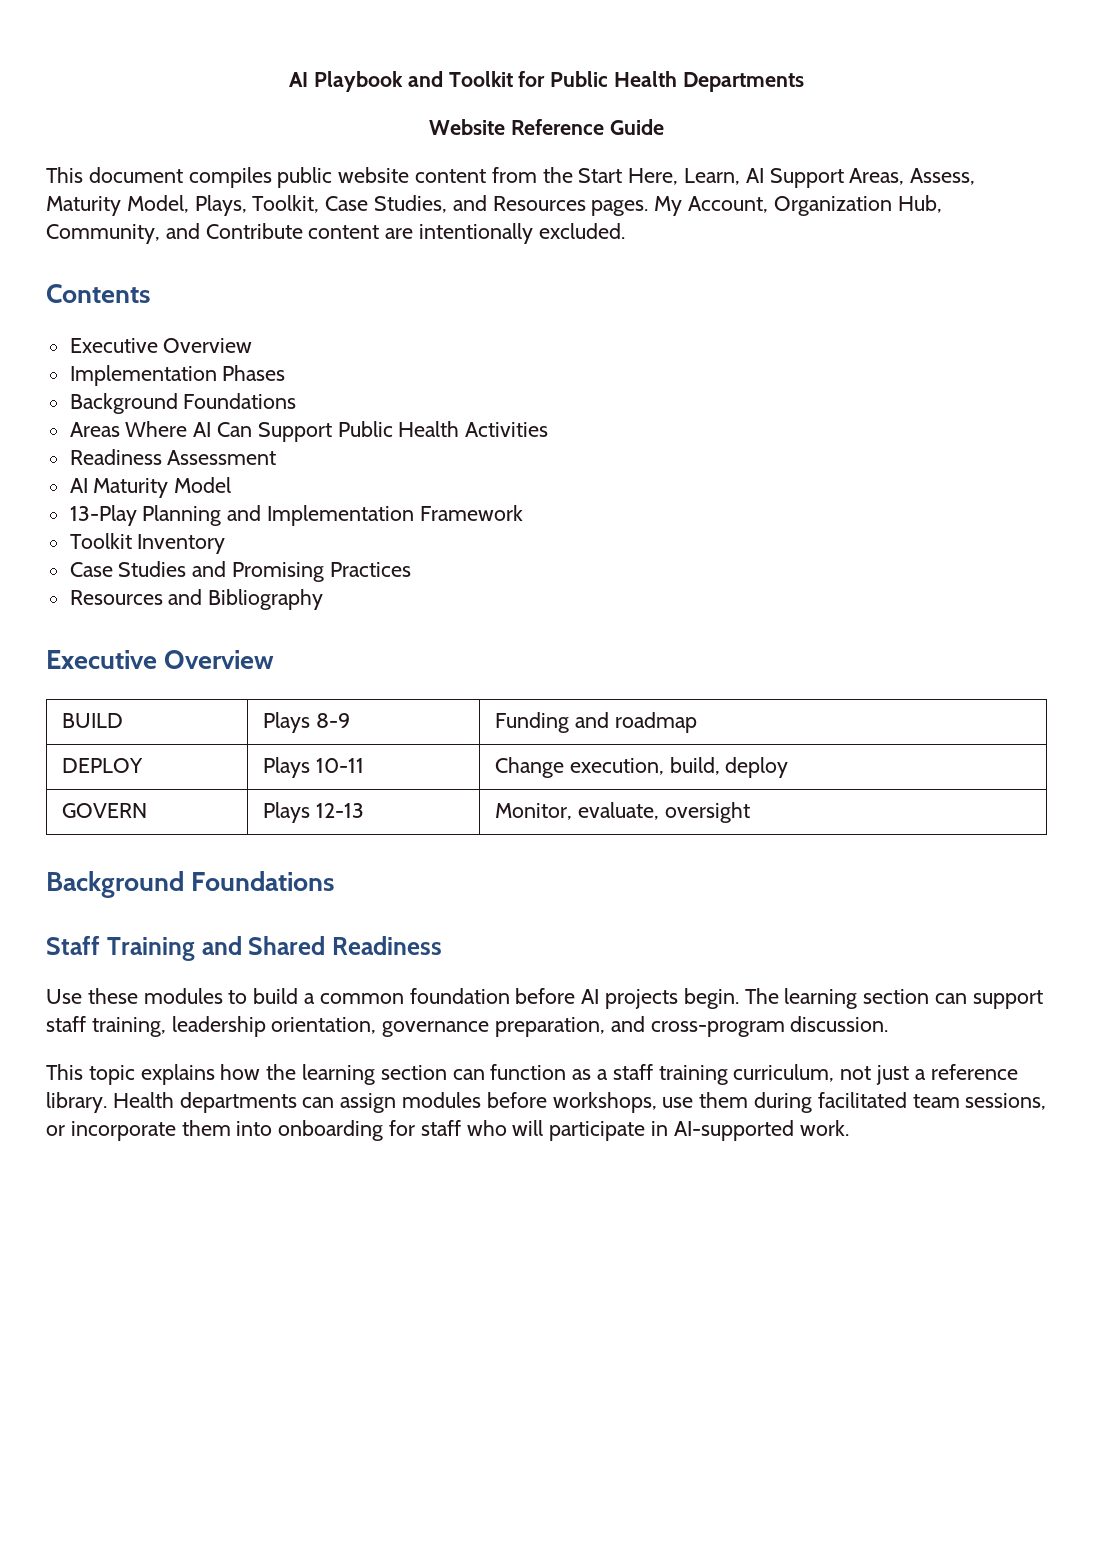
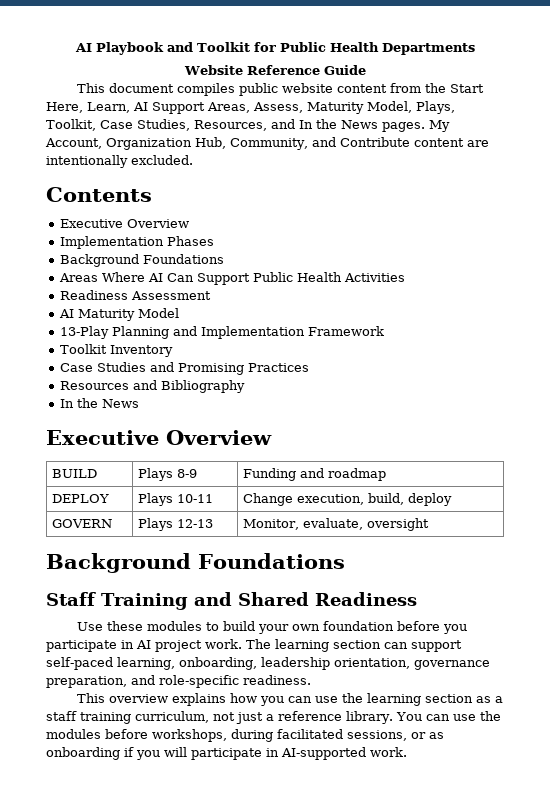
- This document compiles public website content from the Start Here, Learn, AI Support Areas, Assess, Maturity Model, Plays, Toolkit, Case Studies, and Resources pages.
+ This document compiles public website content from the Start Here, Learn, AI Support Areas, Assess, Maturity Model, Plays, Toolkit, Case Studies, Resources, and In the News pages.
  Resources and Bibliography
+ In the News
- Use these modules to build a common foundation before AI projects begin.
+ Use these modules to build your own foundation before you participate in AI project work.
- The learning section can support staff training, leadership orientation, governance preparation, and cross-program discussion.
- This topic explains how the learning section can function as a staff training curriculum, not just a reference library.
+ The learning section can support self-paced learning, onboarding, leadership orientation, governance preparation, and role-specific readiness.
+ This overview explains how you can use the learning section as a staff training curriculum, not just a reference library.
- Health departments can assign modules before workshops, use them during facilitated team sessions, or incorporate them into onboarding for staff who will participate in AI-supported work.
+ You can use the modules before workshops, during facilitated sessions, or as onboarding if you will participate in AI-supported work.

